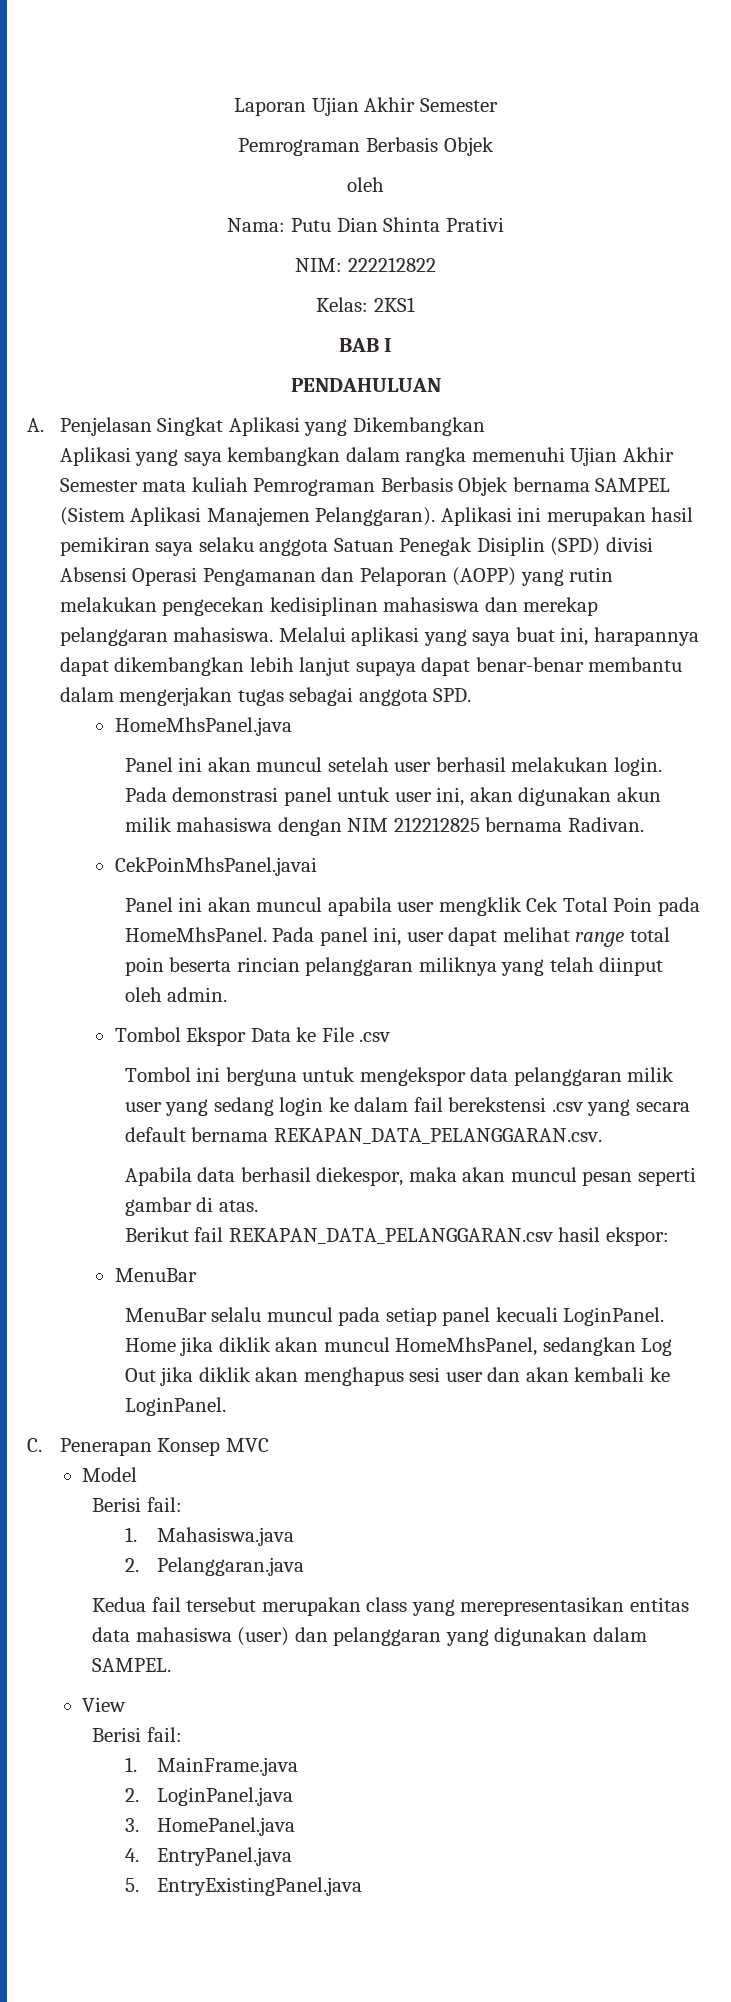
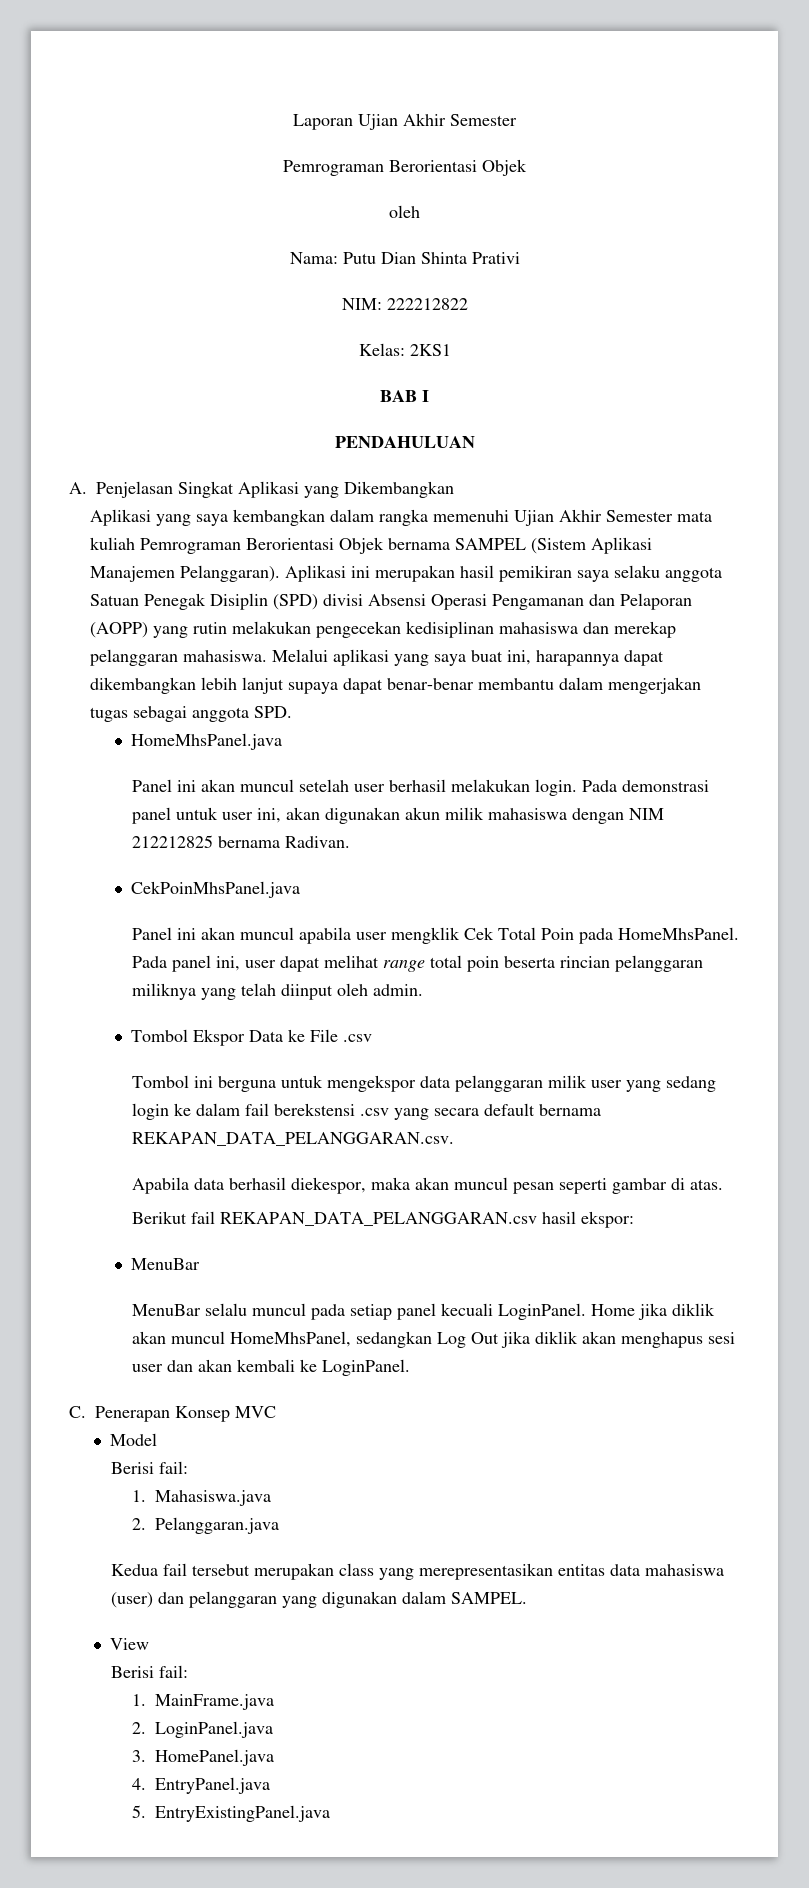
  Laporan Ujian Akhir Semester
- Pemrograman Berbasis Objek
+ Pemrograman Berorientasi Objek
- Aplikasi yang saya kembangkan dalam rangka memenuhi Ujian Akhir Semester mata kuliah Pemrograman Berbasis Objek bernama SAMPEL (Sistem Aplikasi Manajemen Pelanggaran).
+ Aplikasi yang saya kembangkan dalam rangka memenuhi Ujian Akhir Semester mata kuliah Pemrograman Berorientasi Objek bernama SAMPEL (Sistem Aplikasi Manajemen Pelanggaran).
- CekPoinMhsPanel.javai
+ CekPoinMhsPanel.java

